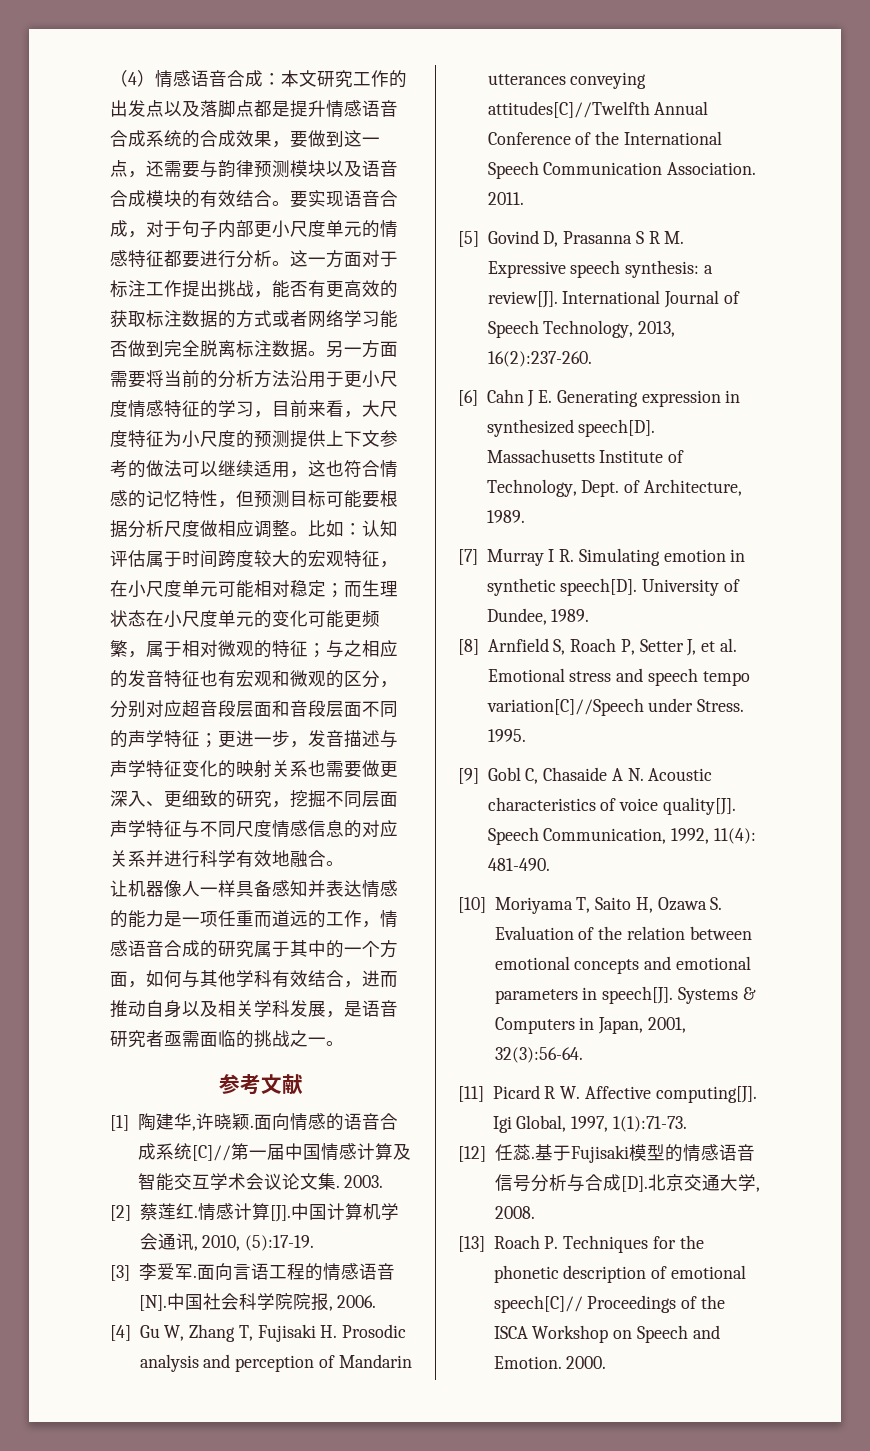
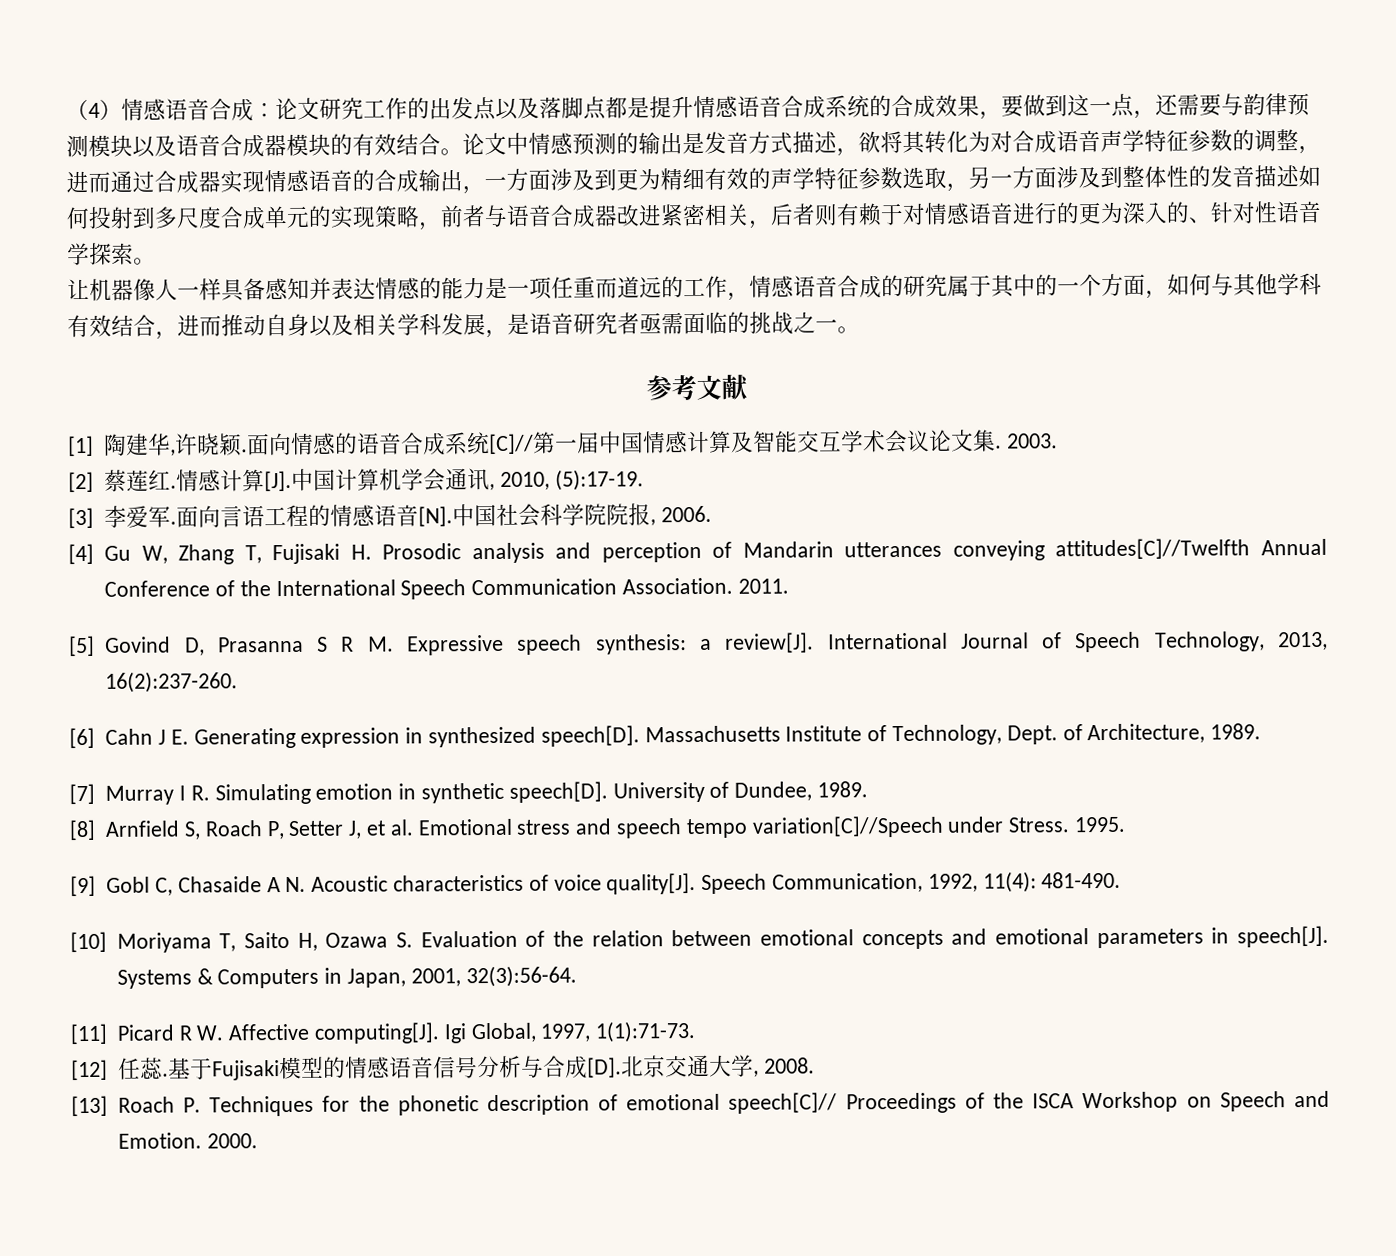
- （4）情感语音合成：本文研究工作的出发点以及落脚点都是提升情感语音合成系统的合成效果，要做到这一点，还需要与韵律预测模块以及语音合成模块的有效结合。
+ （4）情感语音合成：论文研究工作的出发点以及落脚点都是提升情感语音合成系统的合成效果，要做到这一点，还需要与韵律预测模块以及语音合成器模块的有效结合。
- 要实现语音合成，对于句子内部更小尺度单元的情感特征都要进行分析。这一方面对于标注工作提出挑战，能否有更高效的获取标注数据的方式或者网络学习能否做到完全脱离标注数据。另一方面需要将当前的分析方法沿用于更小尺度情感特征的学习，目前来看，大尺度特征为小尺度的预测提供上下文参考的做法可以继续适用，这也符合情感的记忆特性，但预测目标可能要根据分析尺度做相应调整。比如：认知评估属于时间跨度较大的宏观特征，在小尺度单元可能相对稳定；而生理状态在小尺度单元的变化可能更频繁，属于相对微观的特征；与之相应的发音特征也有宏观和微观的区分，分别对应超音段层面和音段层面不同的声学特征；更进一步，发音描述与声学特征变化的映射关系也需要做更深入、更细致的研究，挖掘不同层面声学特征与不同尺度情感信息的对应关系并进行科学有效地融合。
+ 论文中情感预测的输出是发音方式描述，欲将其转化为对合成语音声学特征参数的调整，进而通过合成器实现情感语音的合成输出，一方面涉及到更为精细有效的声学特征参数选取，另一方面涉及到整体性的发音描述如何投射到多尺度合成单元的实现策略，前者与语音合成器改进紧密相关，后者则有赖于对情感语音进行的更为深入的、针对性语音学探索。

